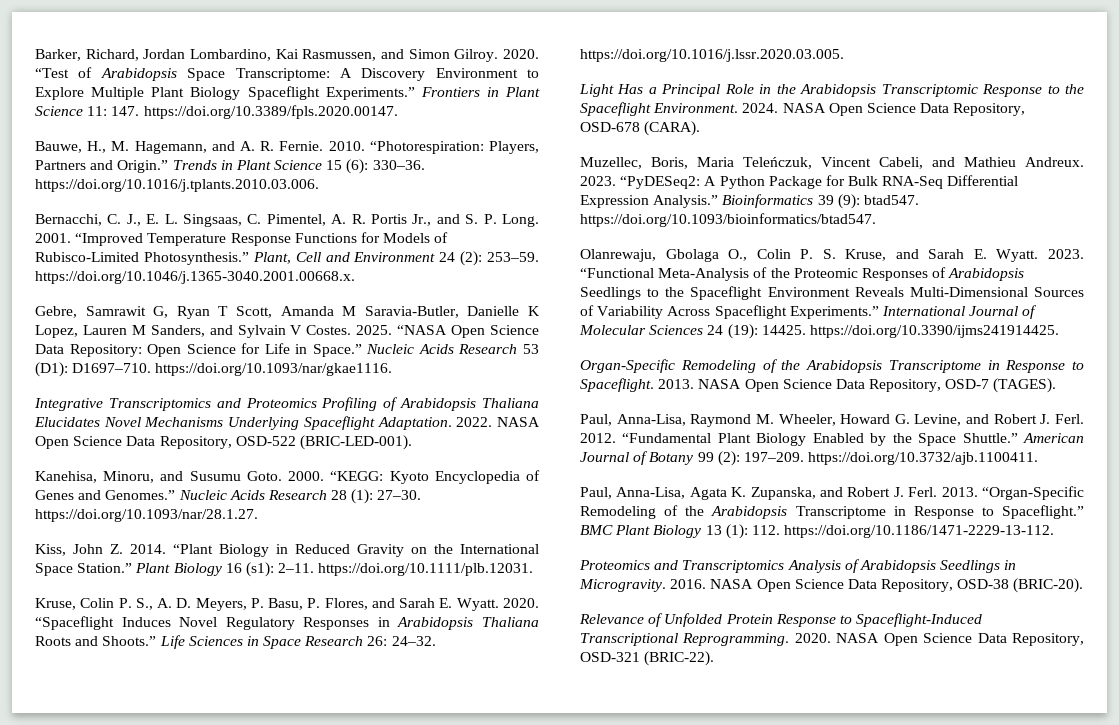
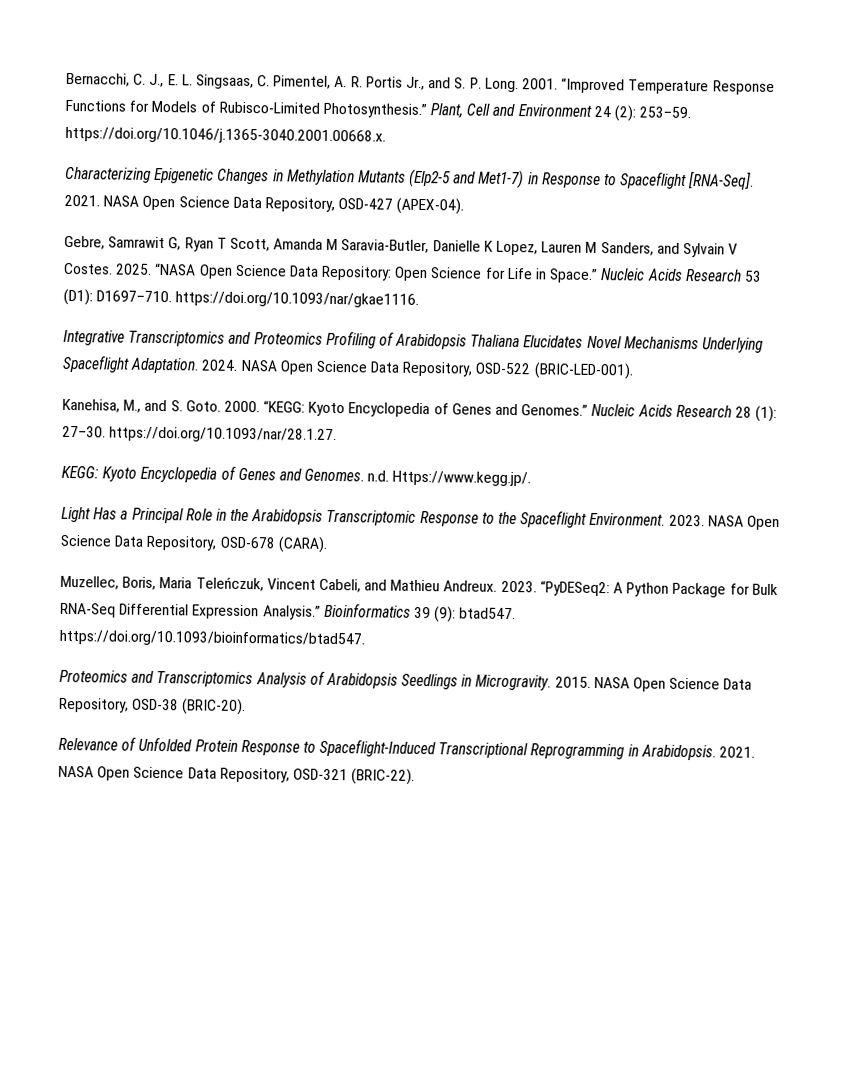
- Barker, Richard, Jordan Lombardino, Kai Rasmussen, and Simon Gilroy. 2020. “Test of Arabidopsis Space Transcriptome: A Discovery Environment to Explore Multiple Plant Biology Spaceflight Experiments.” Frontiers in Plant Science 11: 147. https://doi.org/10.3389/fpls.2020.00147.
- Bauwe, H., M. Hagemann, and A. R. Fernie. 2010. “Photorespiration: Players, Partners and Origin.” Trends in Plant Science 15 (6): 330–36. https://doi.org/10.1016/j.tplants.2010.03.006.
+ Characterizing Epigenetic Changes in Methylation Mutants (Elp2-5 and Met1-7) in Response to Spaceflight [RNA-Seq]. 2021. NASA Open Science Data Repository, OSD-427 (APEX-04).
- 2022.
+ 2024.
- Kanehisa, Minoru, and Susumu Goto.
+ Kanehisa, M., and S. Goto.
- Kiss, John Z. 2014. “Plant Biology in Reduced Gravity on the International Space Station.” Plant Biology 16 (s1): 2–11. https://doi.org/10.1111/plb.12031.
- Kruse, Colin P. S., A. D. Meyers, P. Basu, P. Flores, and Sarah E. Wyatt. 2020. “Spaceflight Induces Novel Regulatory Responses in Arabidopsis Thaliana Roots and Shoots.” Life Sciences in Space Research 26: 24–32. https://doi.org/10.1016/j.lssr.2020.03.005.
+ KEGG: Kyoto Encyclopedia of Genes and Genomes. n.d. Https://www.kegg.jp/.
- Light Has a Principal Role in the Arabidopsis Transcriptomic Response to the Spaceflight Environment. 2024.
+ Light Has a Principal Role in the Arabidopsis Transcriptomic Response to the Spaceflight Environment. 2023.
- Olanrewaju, Gbolaga O., Colin P. S. Kruse, and Sarah E. Wyatt. 2023. “Functional Meta-Analysis of the Proteomic Responses of Arabidopsis Seedlings to the Spaceflight Environment Reveals Multi-Dimensional Sources of Variability Across Spaceflight Experiments.” International Journal of Molecular Sciences 24 (19): 14425. https://doi.org/10.3390/ijms241914425.
- Organ-Specific Remodeling of the Arabidopsis Transcriptome in Response to Spaceflight. 2013. NASA Open Science Data Repository, OSD-7 (TAGES).
- Paul, Anna-Lisa, Raymond M. Wheeler, Howard G. Levine, and Robert J. Ferl. 2012. “Fundamental Plant Biology Enabled by the Space Shuttle.” American Journal of Botany 99 (2): 197–209. https://doi.org/10.3732/ajb.1100411.
- Paul, Anna-Lisa, Agata K. Zupanska, and Robert J. Ferl. 2013. “Organ-Specific Remodeling of the Arabidopsis Transcriptome in Response to Spaceflight.” BMC Plant Biology 13 (1): 112. https://doi.org/10.1186/1471-2229-13-112.
- 2016.
+ 2015.
- Relevance of Unfolded Protein Response to Spaceflight-Induced Transcriptional Reprogramming. 2020.
+ Relevance of Unfolded Protein Response to Spaceflight-Induced Transcriptional Reprogramming in Arabidopsis. 2021.

